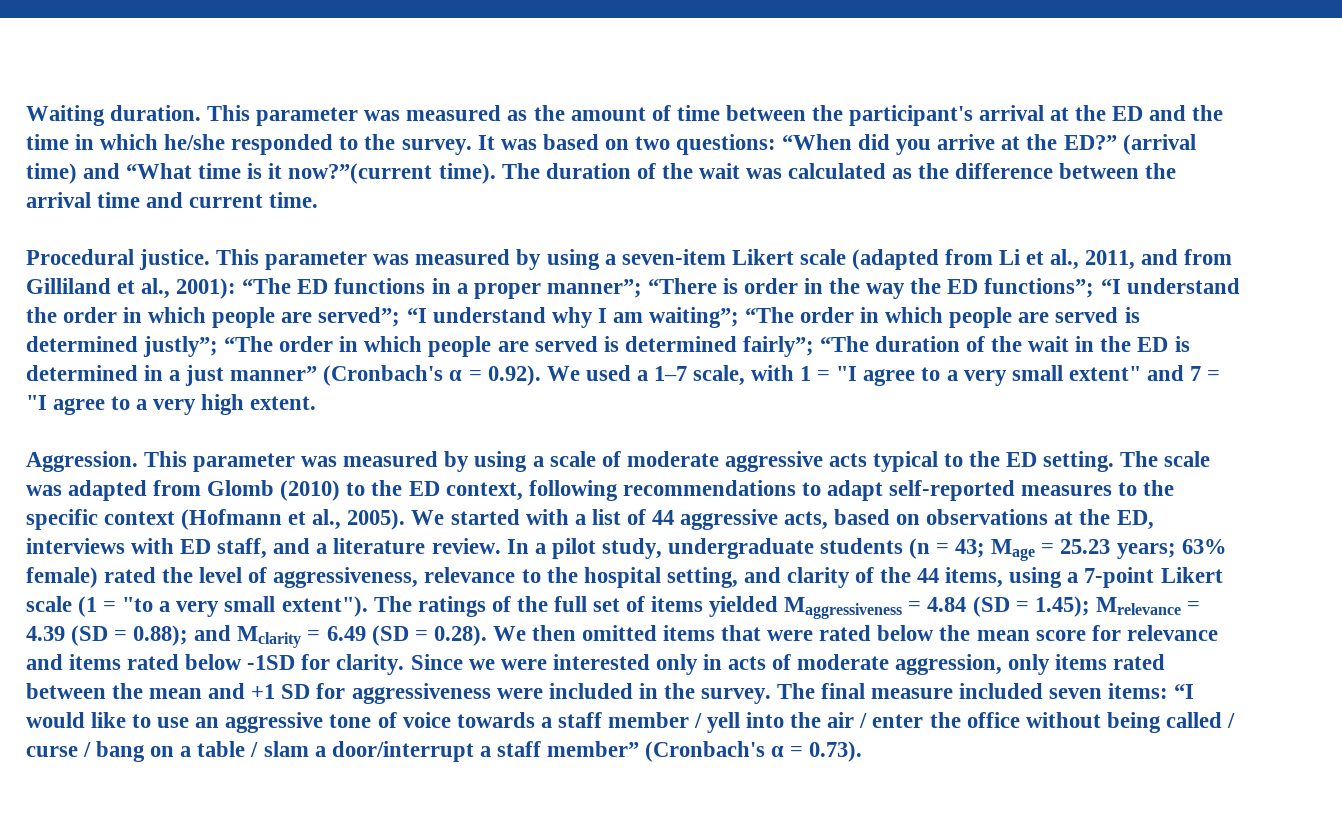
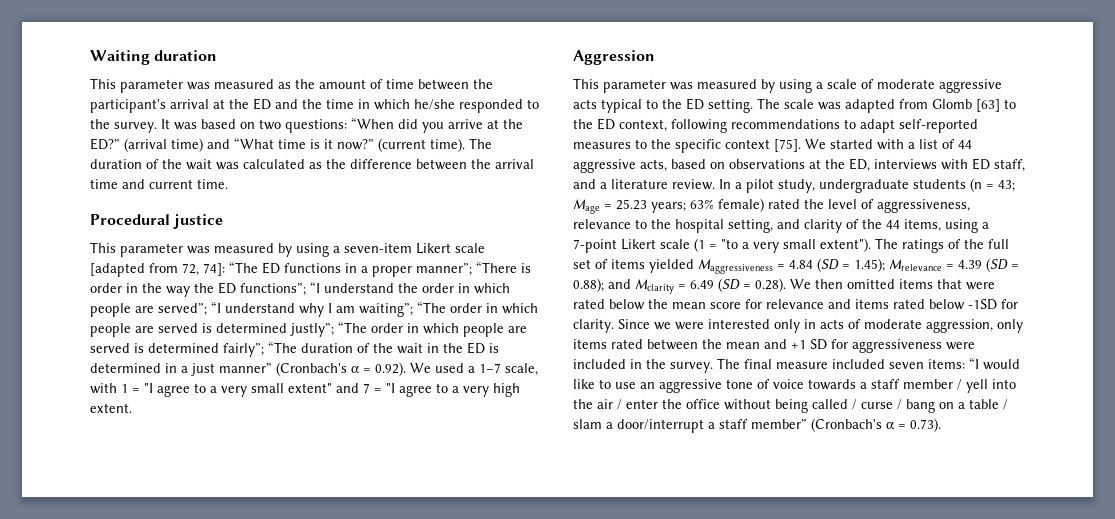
- Waiting duration. This parameter was measured as the amount of time between the participant's arrival at the ED and the time in which he/she responded to the survey.
+ Waiting duration
+ This parameter was measured as the amount of time between the participant's arrival at the ED and the time in which he/she responded to the survey.
- (arrival time) and “What time is it now?”(current time).
+ (arrival time) and “What time is it now?” (current time).
- Procedural justice. This parameter was measured by using a seven-item Likert scale (adapted from Li et al., 2011, and from Gilliland et al., 2001):
+ Procedural justice
+ This parameter was measured by using a seven-item Likert scale [adapted from 72, 74]:
- Aggression. This parameter was measured by using a scale of moderate aggressive acts typical to the ED setting.
+ Aggression
+ This parameter was measured by using a scale of moderate aggressive acts typical to the ED setting.
- The scale was adapted from Glomb (2010) to the ED context, following recommendations to adapt self-reported measures to the specific context (Hofmann et al., 2005).
+ The scale was adapted from Glomb [63] to the ED context, following recommendations to adapt self-reported measures to the specific context [75].

